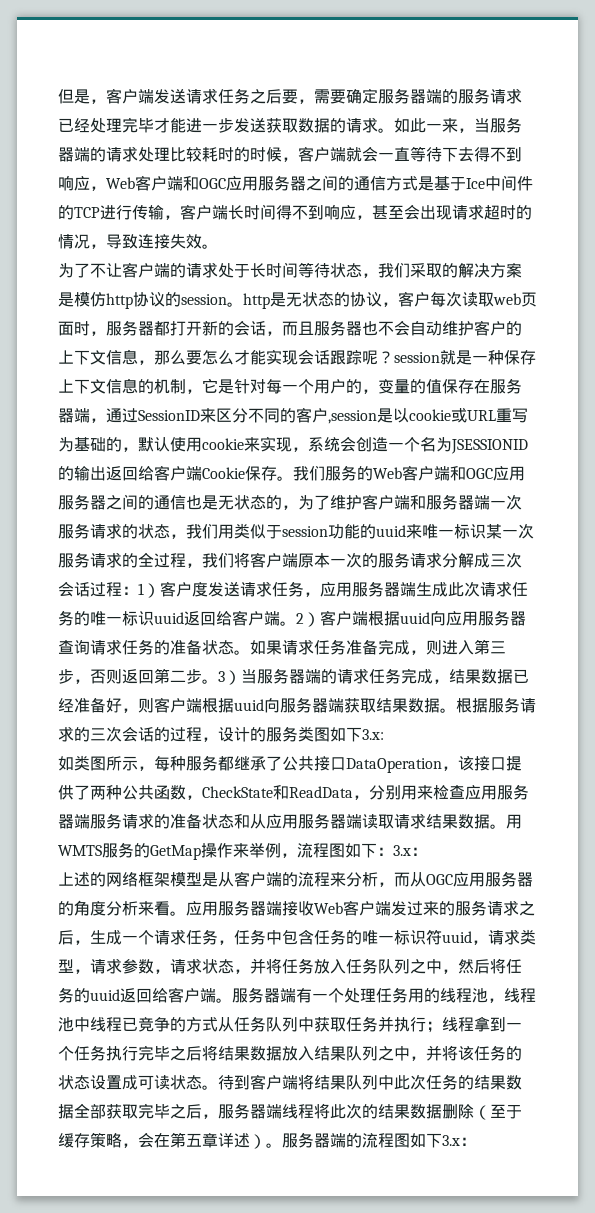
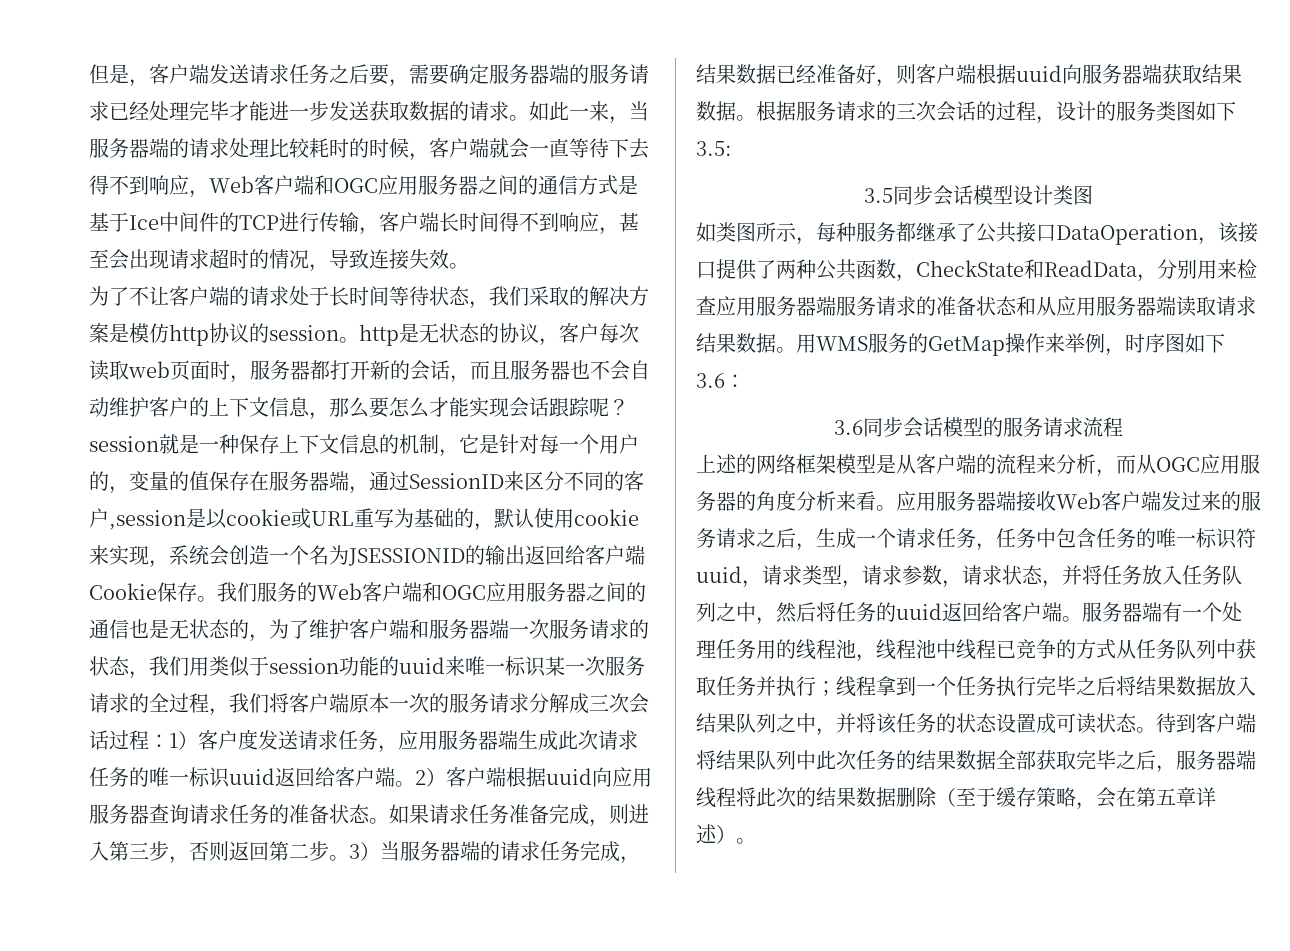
- 根据服务请求的三次会话的过程，设计的服务类图如下3.x:
+ 根据服务请求的三次会话的过程，设计的服务类图如下3.5:
+ 3.5同步会话模型设计类图
- 用WMTS服务的GetMap操作来举例，流程图如下：3.x：
+ 用WMS服务的GetMap操作来举例，时序图如下3.6：
+ 3.6同步会话模型的服务请求流程
- 服务器端的流程图如下3.x：

